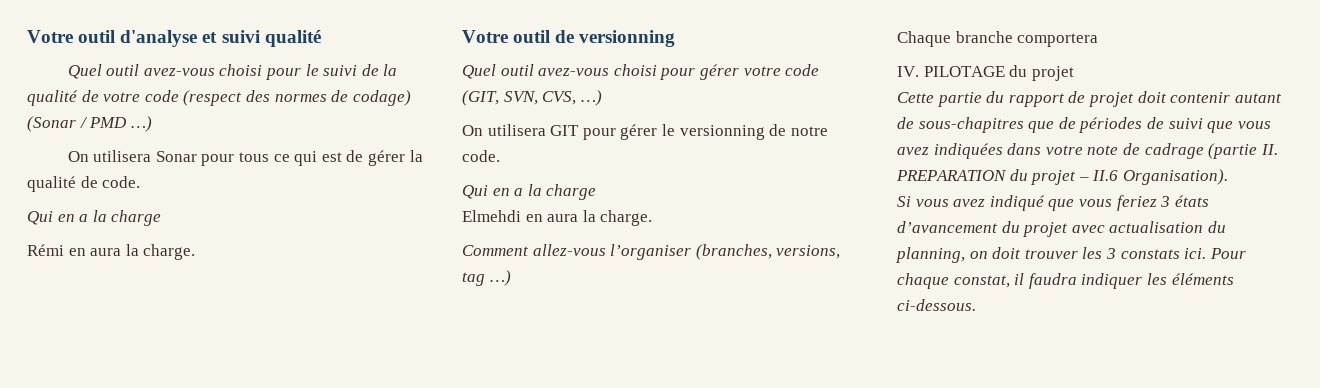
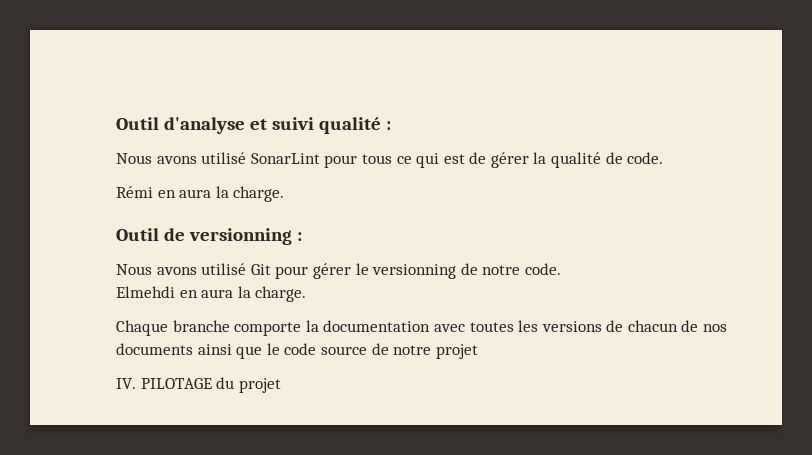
- Votre outil d'analyse et suivi qualité
- Quel outil avez-vous choisi pour le suivi de la qualité de votre code (respect des normes de codage) (Sonar / PMD …)
- On utilisera Sonar pour tous ce qui est de gérer la qualité de code.
- Qui en a la charge
+ Outil d'analyse et suivi qualité :
+ Nous avons utilisé SonarLint pour tous ce qui est de gérer la qualité de code.
- Votre outil de versionning
- Quel outil avez-vous choisi pour gérer votre code (GIT, SVN, CVS, …)
- On utilisera GIT pour gérer le versionning de notre code.
- Qui en a la charge
+ Outil de versionning :
+ Nous avons utilisé Git pour gérer le versionning de notre code.
- Comment allez-vous l’organiser (branches, versions, tag …)
- Chaque branche comportera
+ Chaque branche comporte la documentation avec toutes les versions de chacun de nos documents ainsi que le code source de notre projet
  IV. PILOTAGE du projet
- Cette partie du rapport de projet doit contenir autant de sous-chapitres que de périodes de suivi que vous avez indiquées dans votre note de cadrage (partie II. PREPARATION du projet – II.6 Organisation).
- Si vous avez indiqué que vous feriez 3 états d’avancement du projet avec actualisation du planning, on doit trouver les 3 constats ici. Pour chaque constat, il faudra indiquer les éléments ci-dessous.

